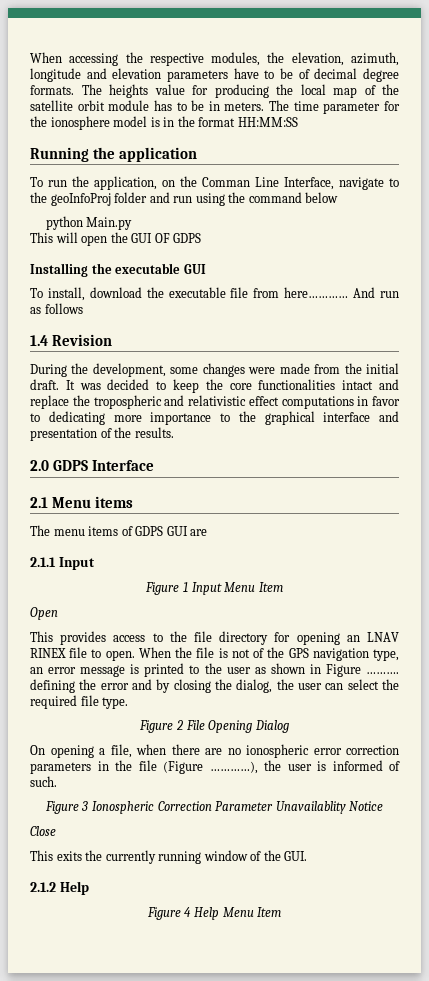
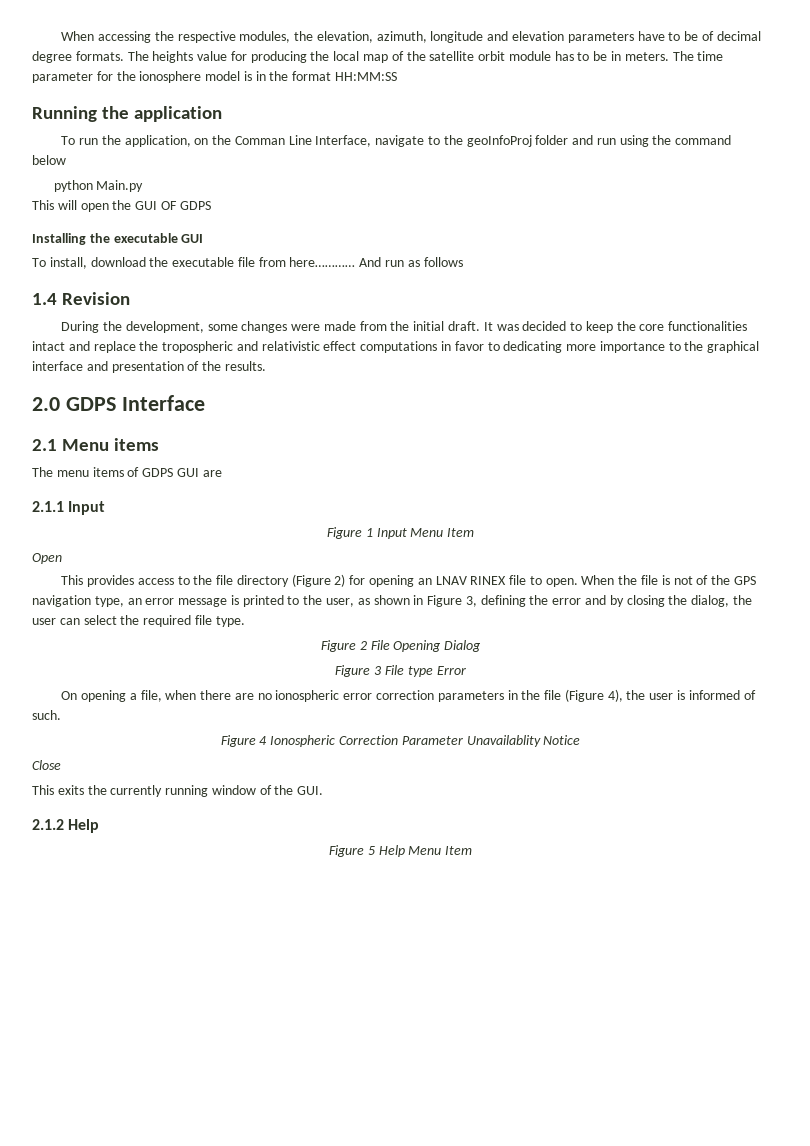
- This provides access to the file directory for opening an LNAV RINEX file to open.
+ This provides access to the file directory (Figure 2) for opening an LNAV RINEX file to open.
- When the file is not of the GPS navigation type, an error message is printed to the user as shown in Figure ………. defining the error and by closing the dialog, the user can select the required file type.
+ When the file is not of the GPS navigation type, an error message is printed to the user, as shown in Figure 3, defining the error and by closing the dialog, the user can select the required file type.
+ Figure 3 File type Error
- On opening a file, when there are no ionospheric error correction parameters in the file (Figure …………), the user is informed of such.
+ On opening a file, when there are no ionospheric error correction parameters in the file (Figure 4), the user is informed of such.
- Figure 3 Ionospheric Correction Parameter Unavailablity Notice
+ Figure 4 Ionospheric Correction Parameter Unavailablity Notice
- Figure 4 Help Menu Item
+ Figure 5 Help Menu Item

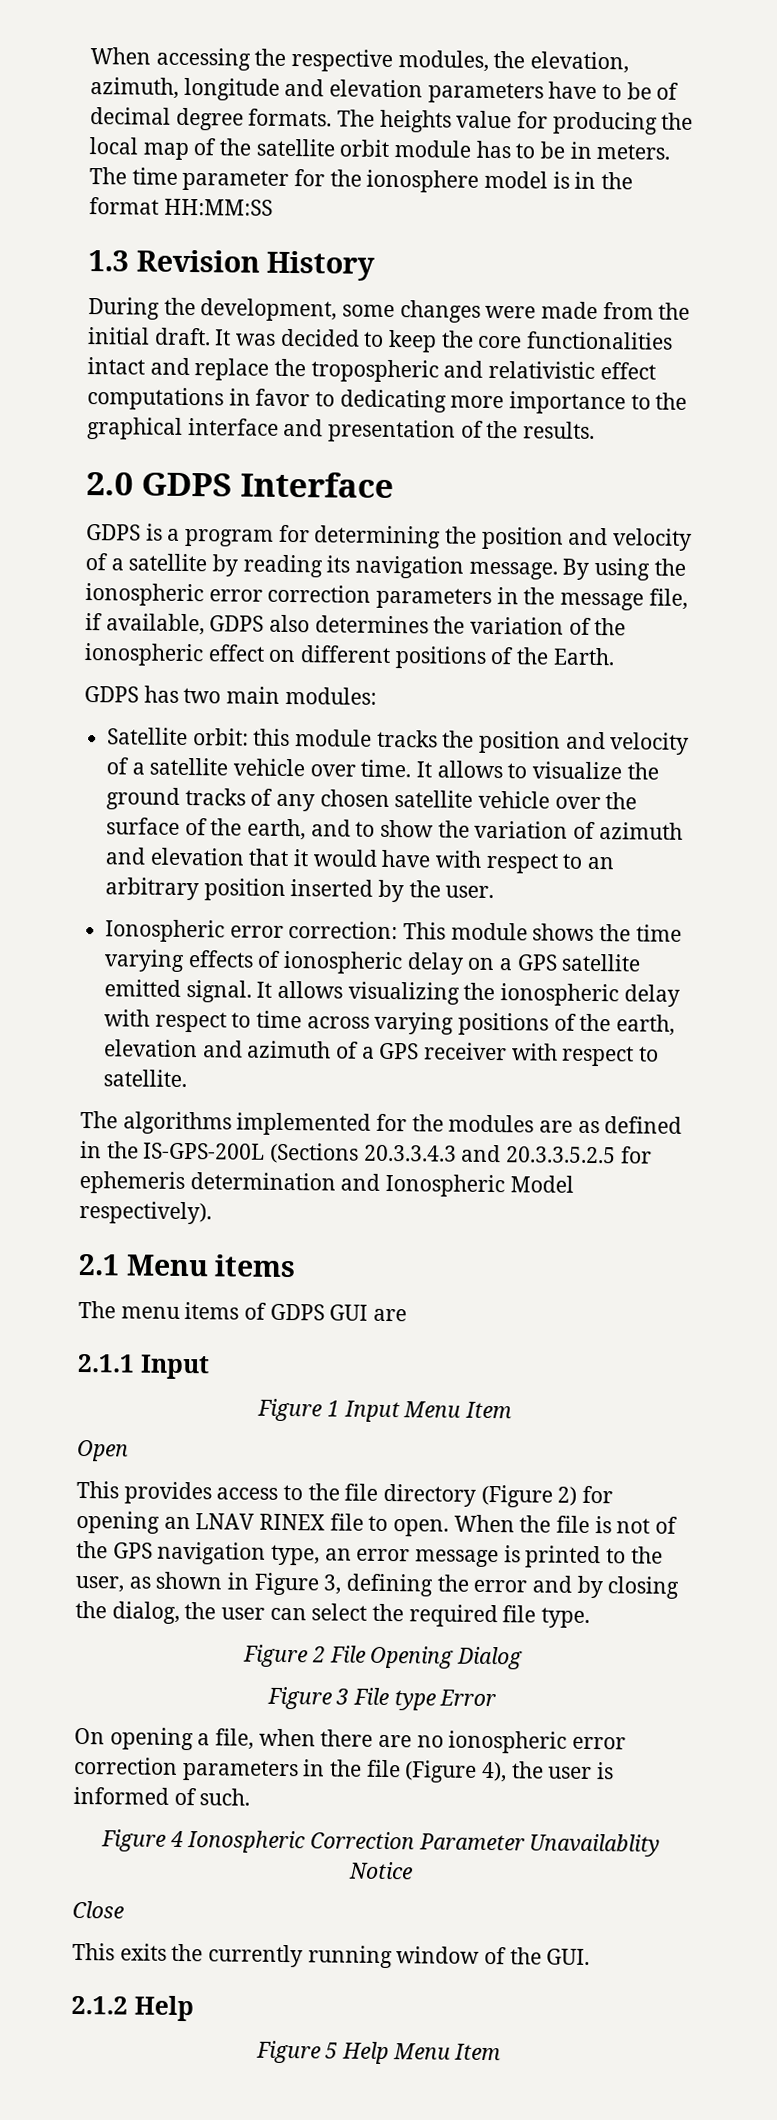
- Running the application
- To run the application, on the Comman Line Interface, navigate to the geoInfoProj folder and run using the command below
- python Main.py
- This will open the GUI OF GDPS
- Installing the executable GUI
- To install, download the executable file from here………… And run as follows
- 1.4 Revision
+ 1.3 Revision History
+ GDPS is a program for determining the position and velocity of a satellite by reading its navigation message. By using the ionospheric error correction parameters in the message file, if available, GDPS also determines the variation of the ionospheric effect on different positions of the Earth.
+ GDPS has two main modules:
+ Satellite orbit: this module tracks the position and velocity of a satellite vehicle over time. It allows to visualize the ground tracks of any chosen satellite vehicle over the surface of the earth, and to show the variation of azimuth and elevation that it would have with respect to an arbitrary position inserted by the user.
+ Ionospheric error correction: This module shows the time varying effects of ionospheric delay on a GPS satellite emitted signal. It allows visualizing the ionospheric delay with respect to time across varying positions of the earth, elevation and azimuth of a GPS receiver with respect to satellite.
+ The algorithms implemented for the modules are as defined in the IS-GPS-200L (Sections 20.3.3.4.3 and 20.3.3.5.2.5 for ephemeris determination and Ionospheric Model respectively).

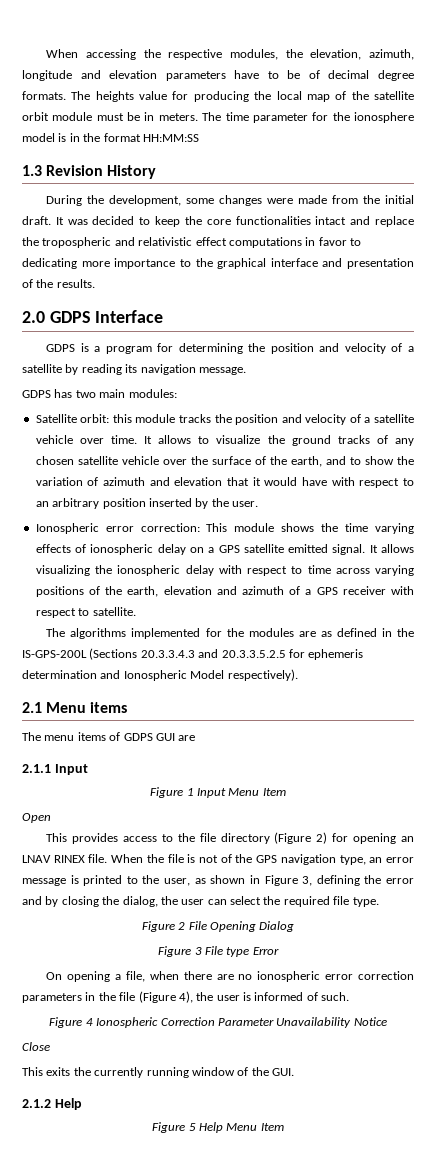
- The heights value for producing the local map of the satellite orbit module has to be in meters.
+ The heights value for producing the local map of the satellite orbit module must be in meters.
- By using the ionospheric error correction parameters in the message file, if available, GDPS also determines the variation of the ionospheric effect on different positions of the Earth.
- This provides access to the file directory (Figure 2) for opening an LNAV RINEX file to open.
+ This provides access to the file directory (Figure 2) for opening an LNAV RINEX file.
- Figure 4 Ionospheric Correction Parameter Unavailablity Notice
+ Figure 4 Ionospheric Correction Parameter Unavailability Notice

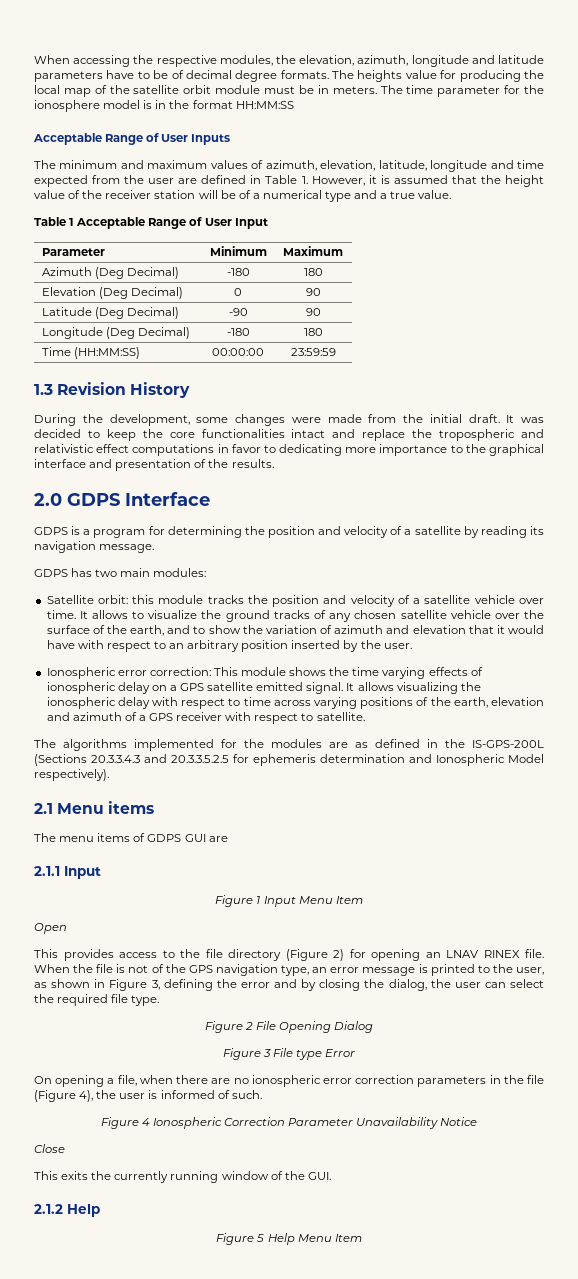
- When accessing the respective modules, the elevation, azimuth, longitude and elevation parameters have to be of decimal degree formats.
+ When accessing the respective modules, the elevation, azimuth, longitude and latitude parameters have to be of decimal degree formats.
+ Acceptable Range of User Inputs
+ The minimum and maximum values of azimuth, elevation, latitude, longitude and time expected from the user are defined in Table 1. However, it is assumed that the height value of the receiver station will be of a numerical type and a true value.
+ Table 1 Acceptable Range of User Input
+ Parameter | Minimum | Maximum
+ Azimuth (Deg Decimal) | -180 | 180
+ Elevation (Deg Decimal) | 0 | 90
+ Latitude (Deg Decimal) | -90 | 90
+ Longitude (Deg Decimal) | -180 | 180
+ Time (HH:MM:SS) | 00:00:00 | 23:59:59

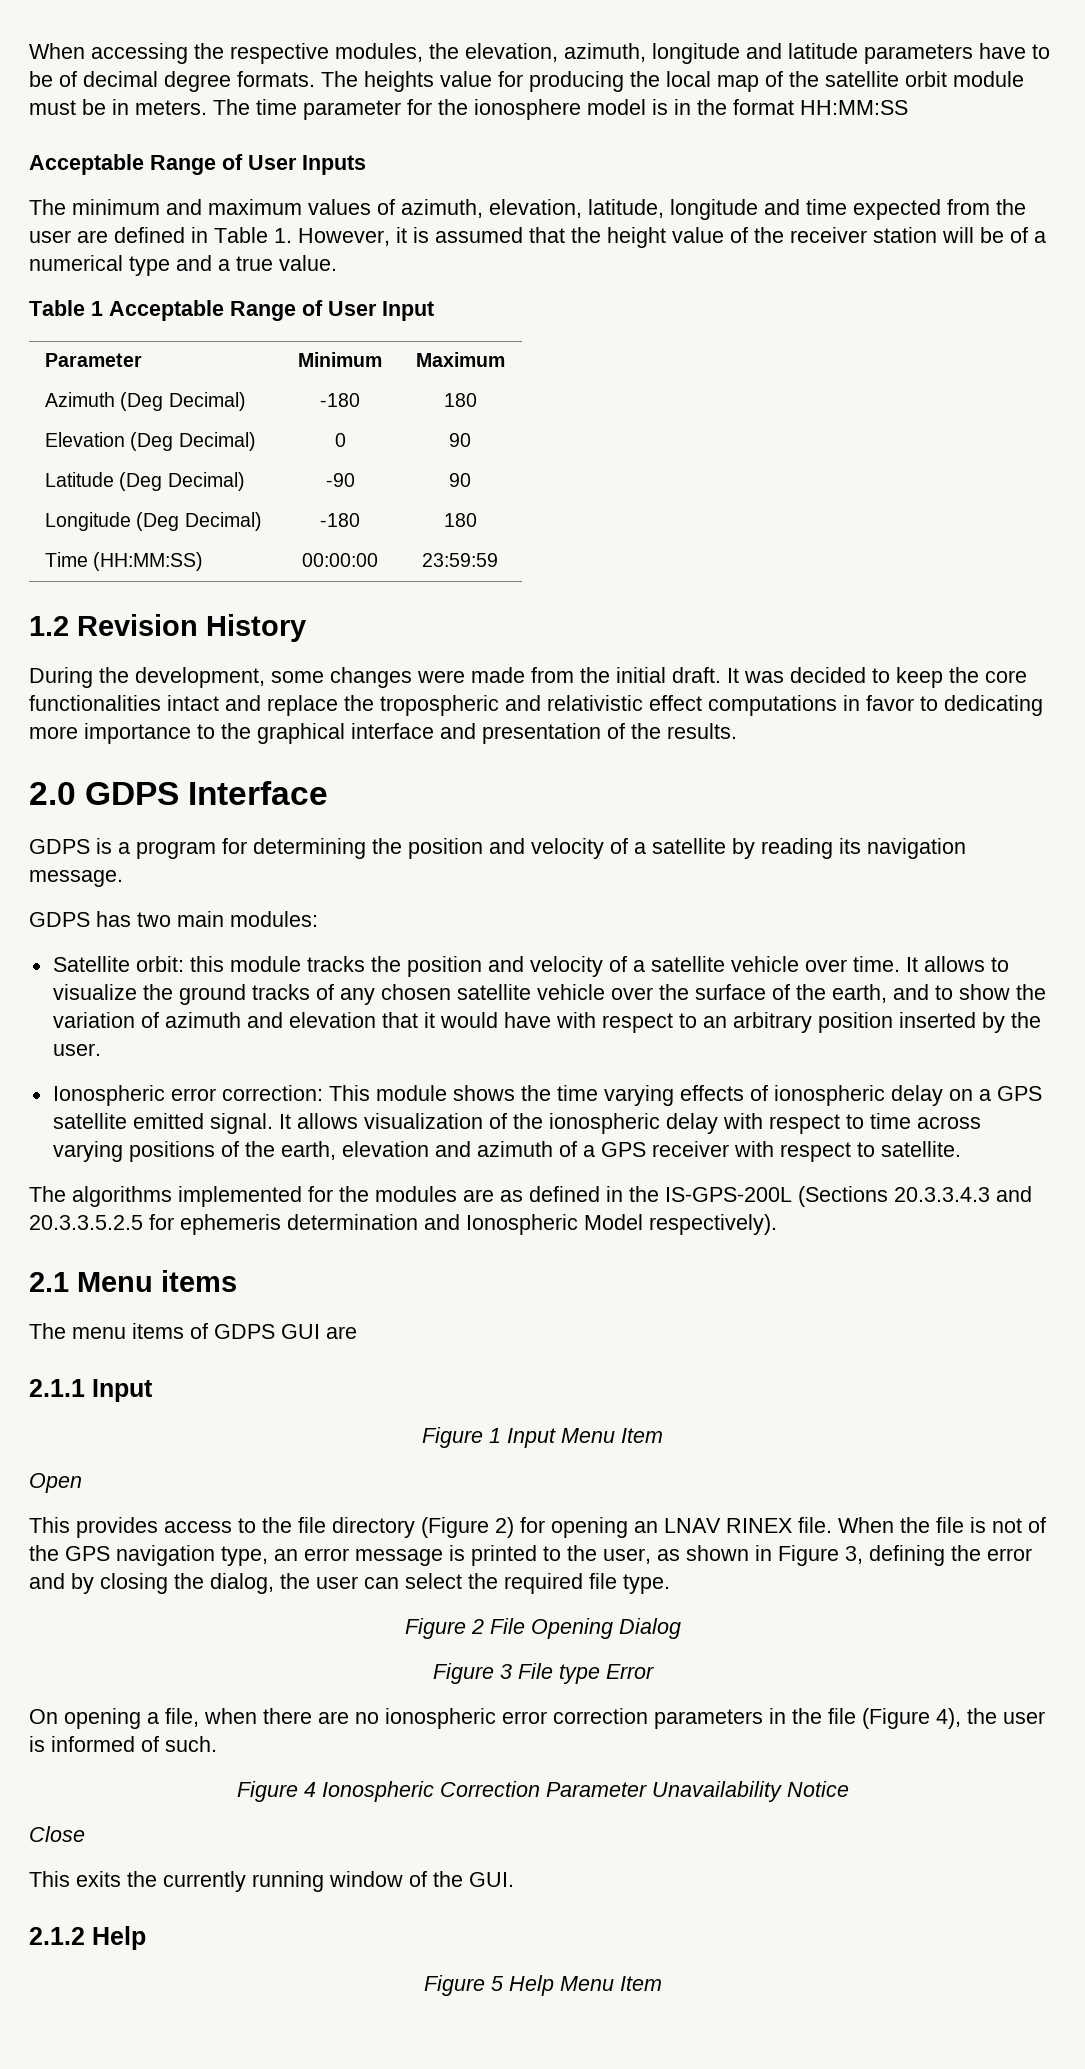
- 1.3 Revision History
+ 1.2 Revision History
- It allows visualizing the ionospheric delay with respect to time across varying positions of the earth, elevation and azimuth of a GPS receiver with respect to satellite.
+ It allows visualization of the ionospheric delay with respect to time across varying positions of the earth, elevation and azimuth of a GPS receiver with respect to satellite.

